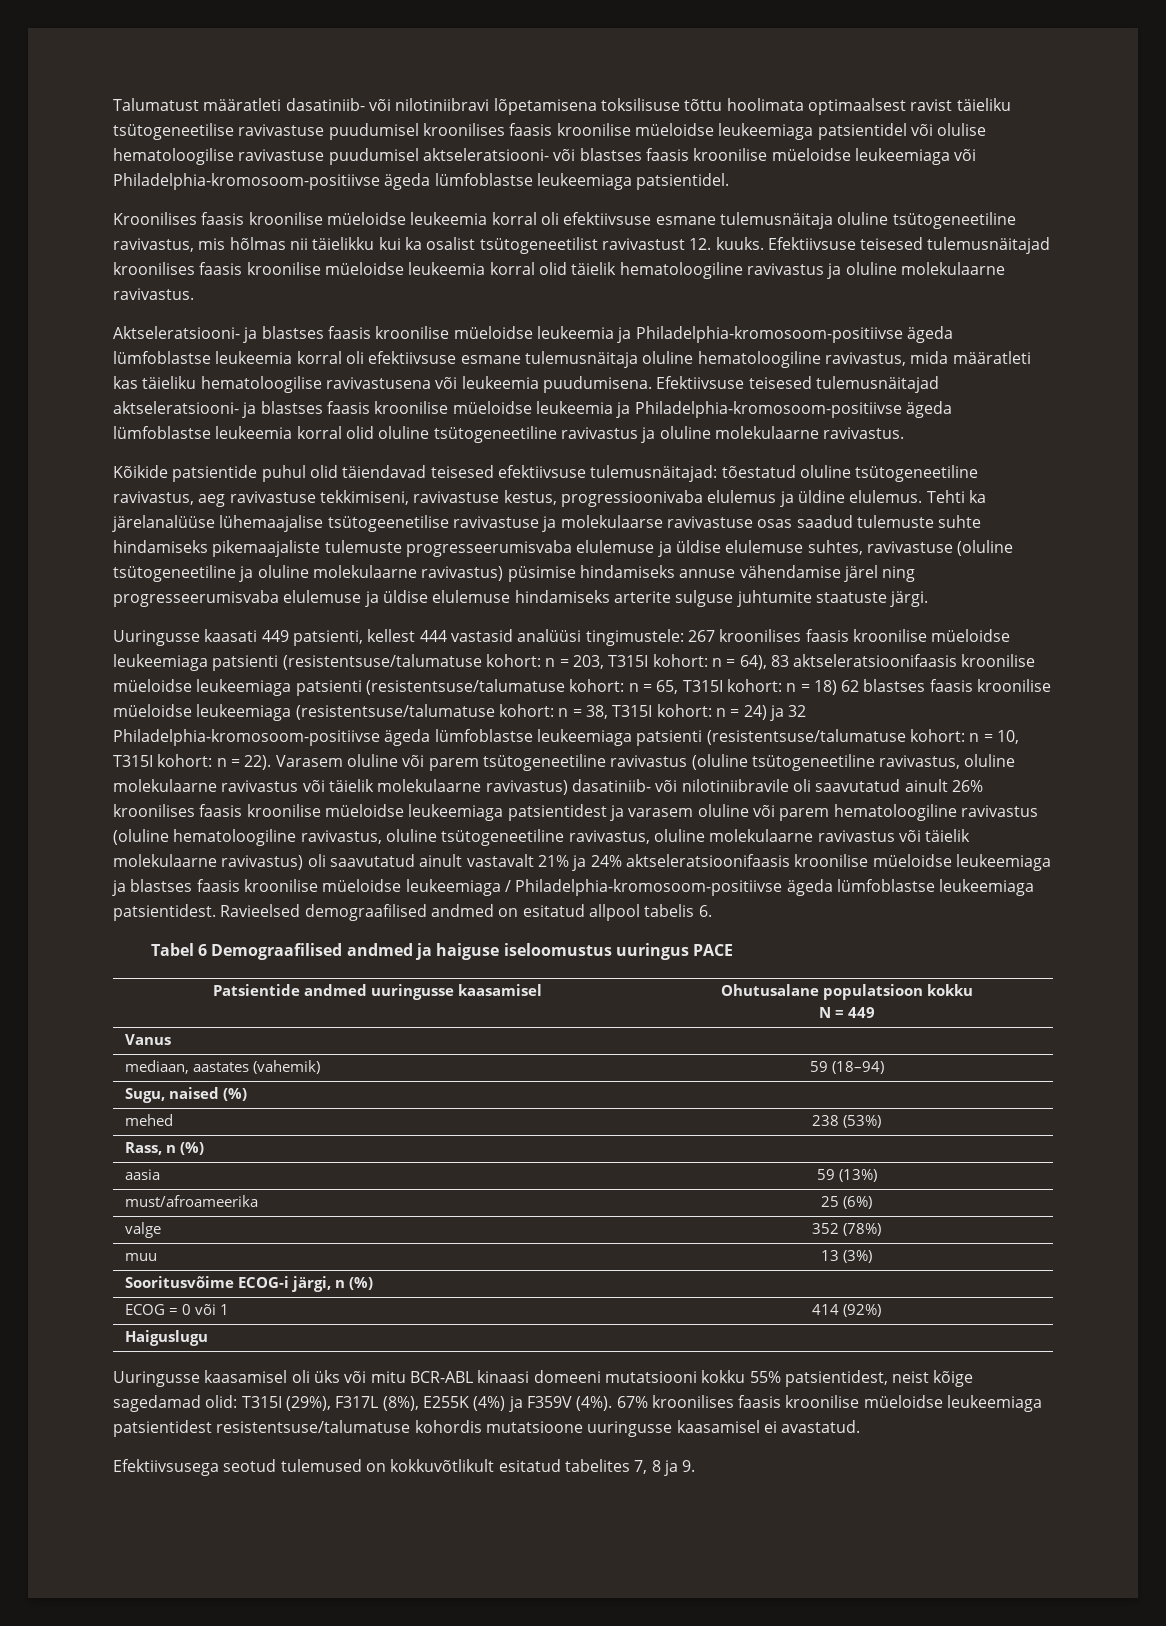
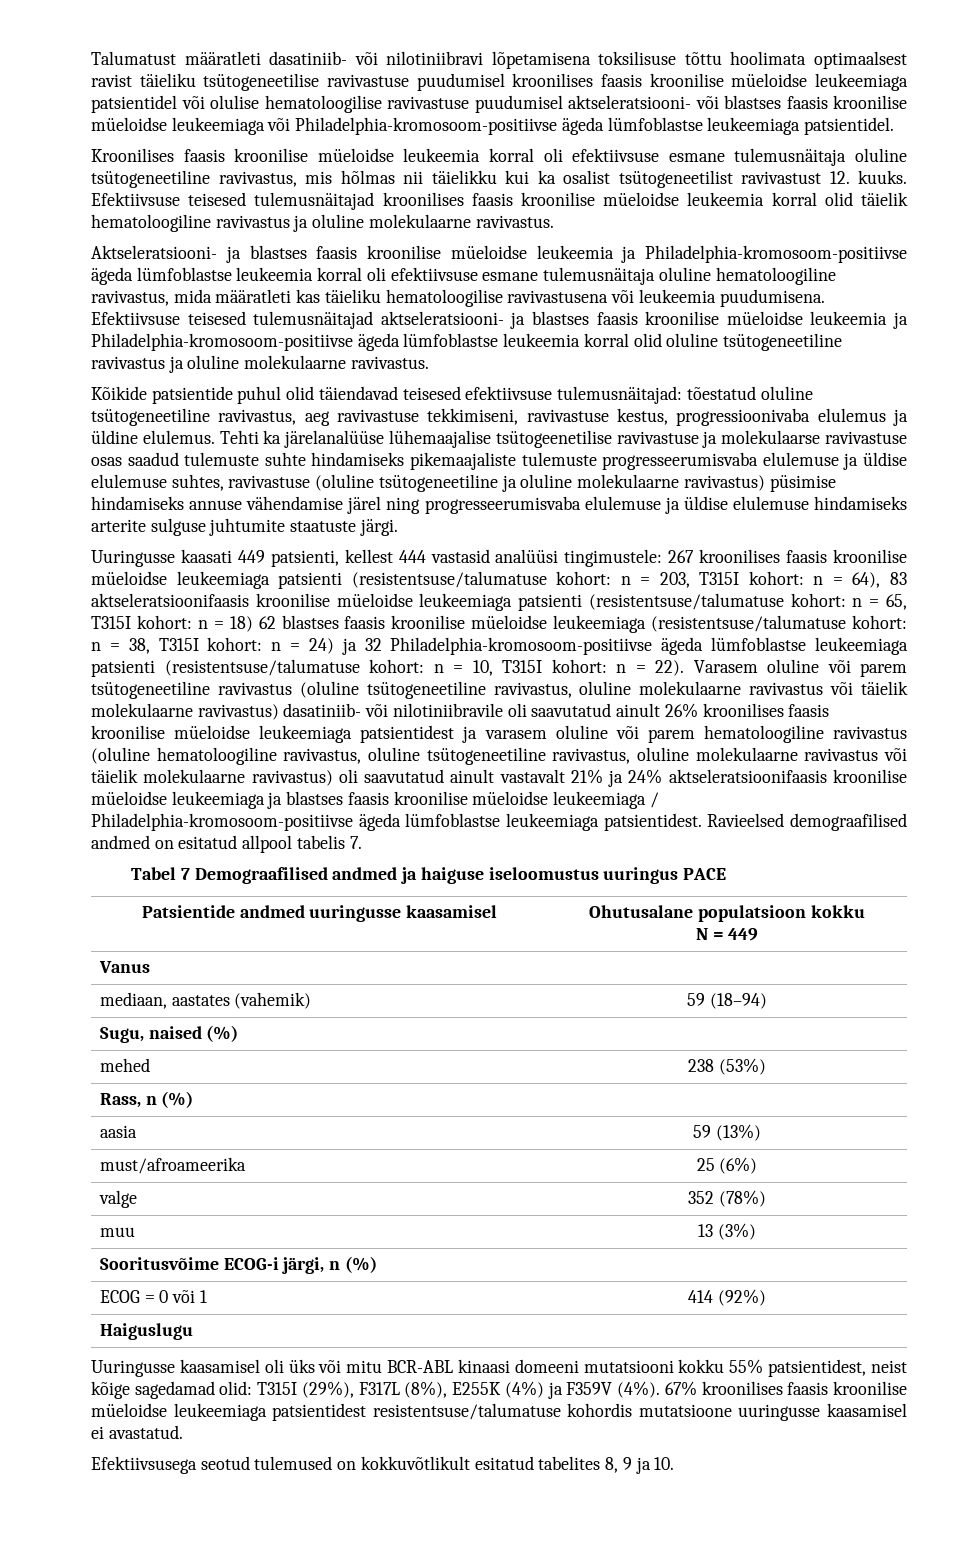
- Ravieelsed demograafilised andmed on esitatud allpool tabelis 6.
+ Ravieelsed demograafilised andmed on esitatud allpool tabelis 7.
- Tabel 6 Demograafilised andmed ja haiguse iseloomustus uuringus PACE
+ Tabel 7 Demograafilised andmed ja haiguse iseloomustus uuringus PACE
- Efektiivsusega seotud tulemused on kokkuvõtlikult esitatud tabelites 7, 8 ja 9.
+ Efektiivsusega seotud tulemused on kokkuvõtlikult esitatud tabelites 8, 9 ja 10.

